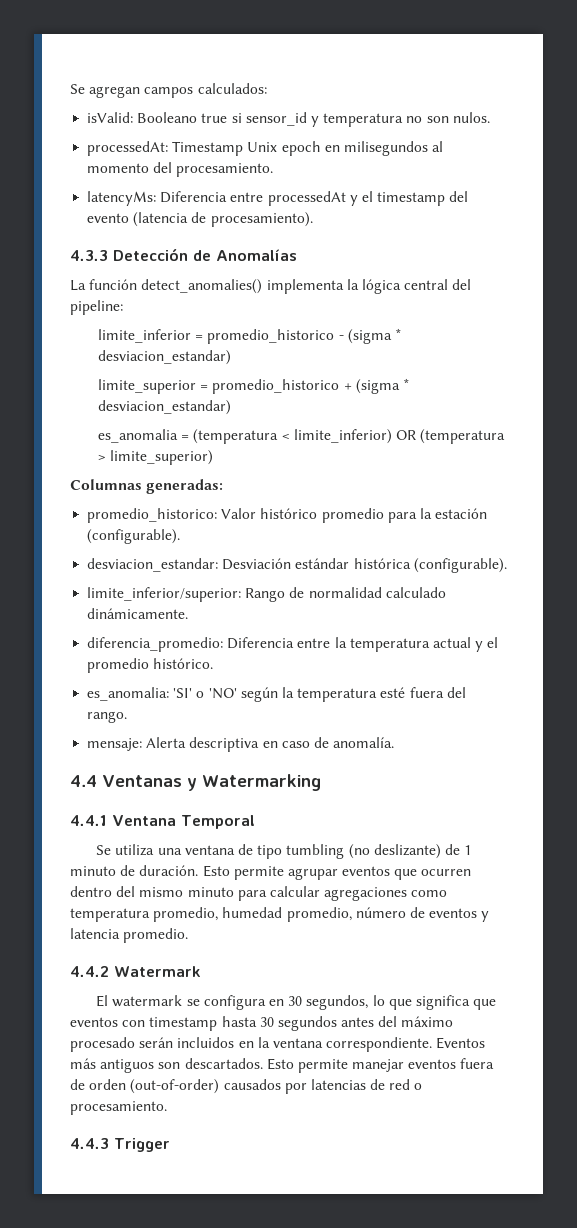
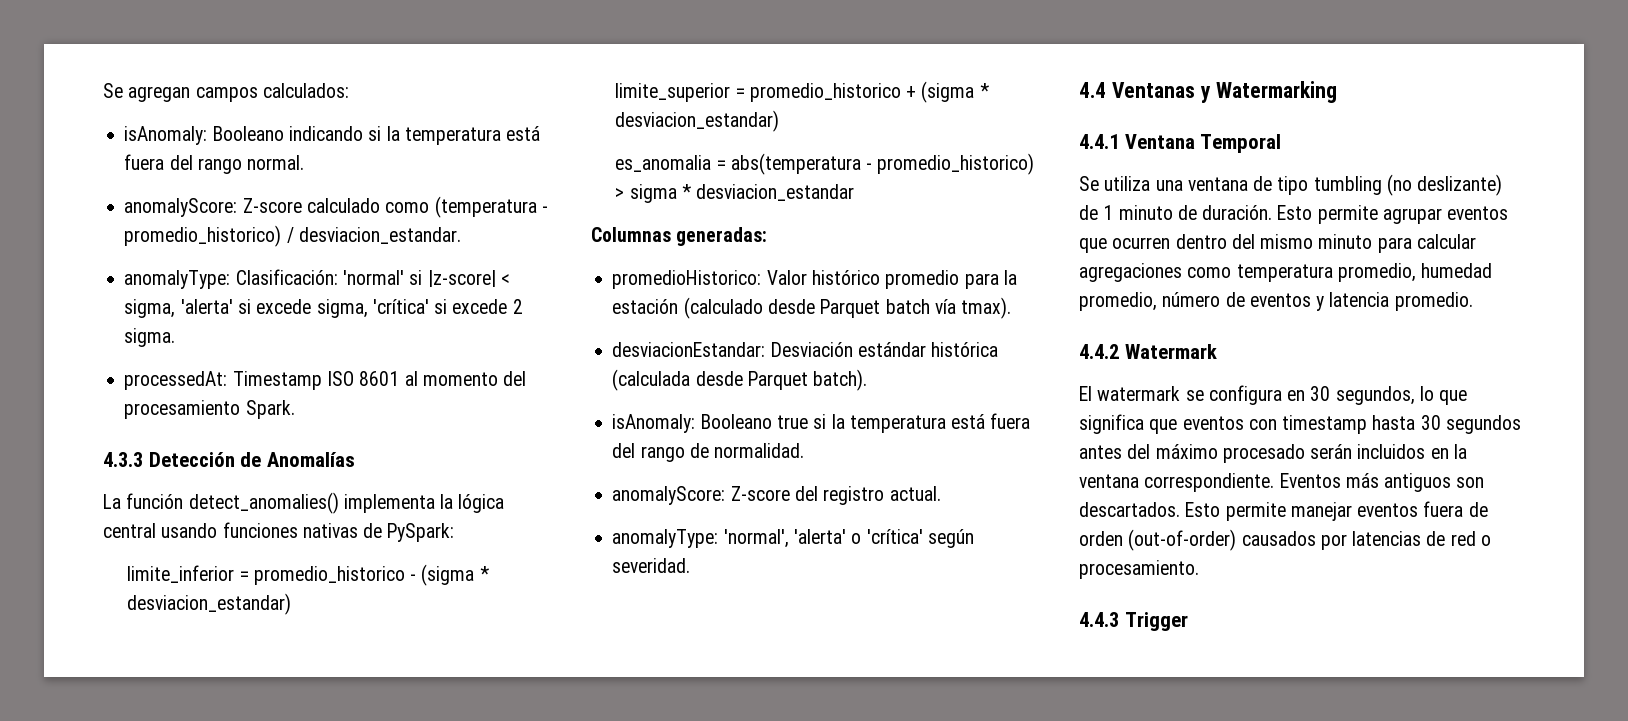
- isValid: Booleano true si sensor_id y temperatura no son nulos.
- processedAt: Timestamp Unix epoch en milisegundos al momento del procesamiento.
- latencyMs: Diferencia entre processedAt y el timestamp del evento (latencia de procesamiento).
+ isAnomaly: Booleano indicando si la temperatura está fuera del rango normal.
+ anomalyScore: Z-score calculado como (temperatura - promedio_historico) / desviacion_estandar.
+ anomalyType: Clasificación: 'normal' si |z-score| < sigma, 'alerta' si excede sigma, 'crítica' si excede 2 sigma.
+ processedAt: Timestamp ISO 8601 al momento del procesamiento Spark.
- La función detect_anomalies() implementa la lógica central del pipeline:
+ La función detect_anomalies() implementa la lógica central usando funciones nativas de PySpark:
- es_anomalia = (temperatura < limite_inferior) OR (temperatura > limite_superior)
+ es_anomalia = abs(temperatura - promedio_historico) > sigma * desviacion_estandar
- promedio_historico: Valor histórico promedio para la estación (configurable).
- desviacion_estandar: Desviación estándar histórica (configurable).
- limite_inferior/superior: Rango de normalidad calculado dinámicamente.
- diferencia_promedio: Diferencia entre la temperatura actual y el promedio histórico.
- es_anomalia: 'SI' o 'NO' según la temperatura esté fuera del rango.
- mensaje: Alerta descriptiva en caso de anomalía.
+ promedioHistorico: Valor histórico promedio para la estación (calculado desde Parquet batch vía tmax).
+ desviacionEstandar: Desviación estándar histórica (calculada desde Parquet batch).
+ isAnomaly: Booleano true si la temperatura está fuera del rango de normalidad.
+ anomalyScore: Z-score del registro actual.
+ anomalyType: 'normal', 'alerta' o 'crítica' según severidad.

